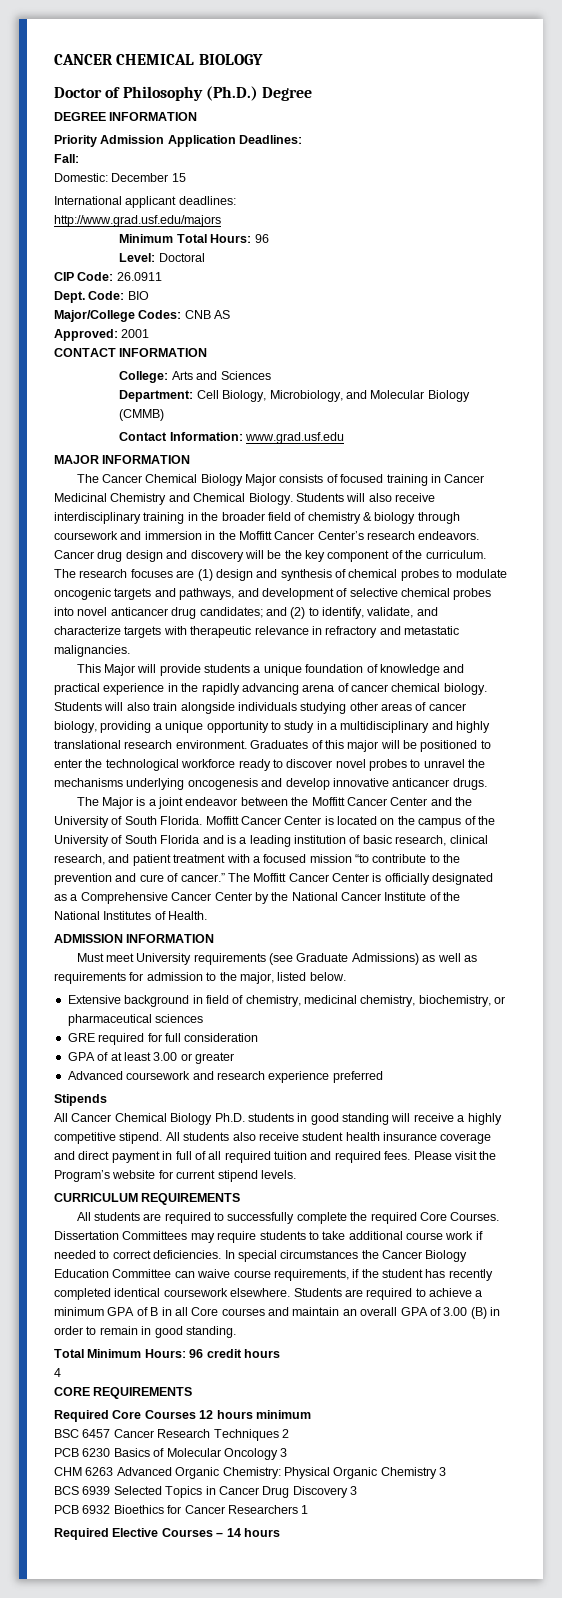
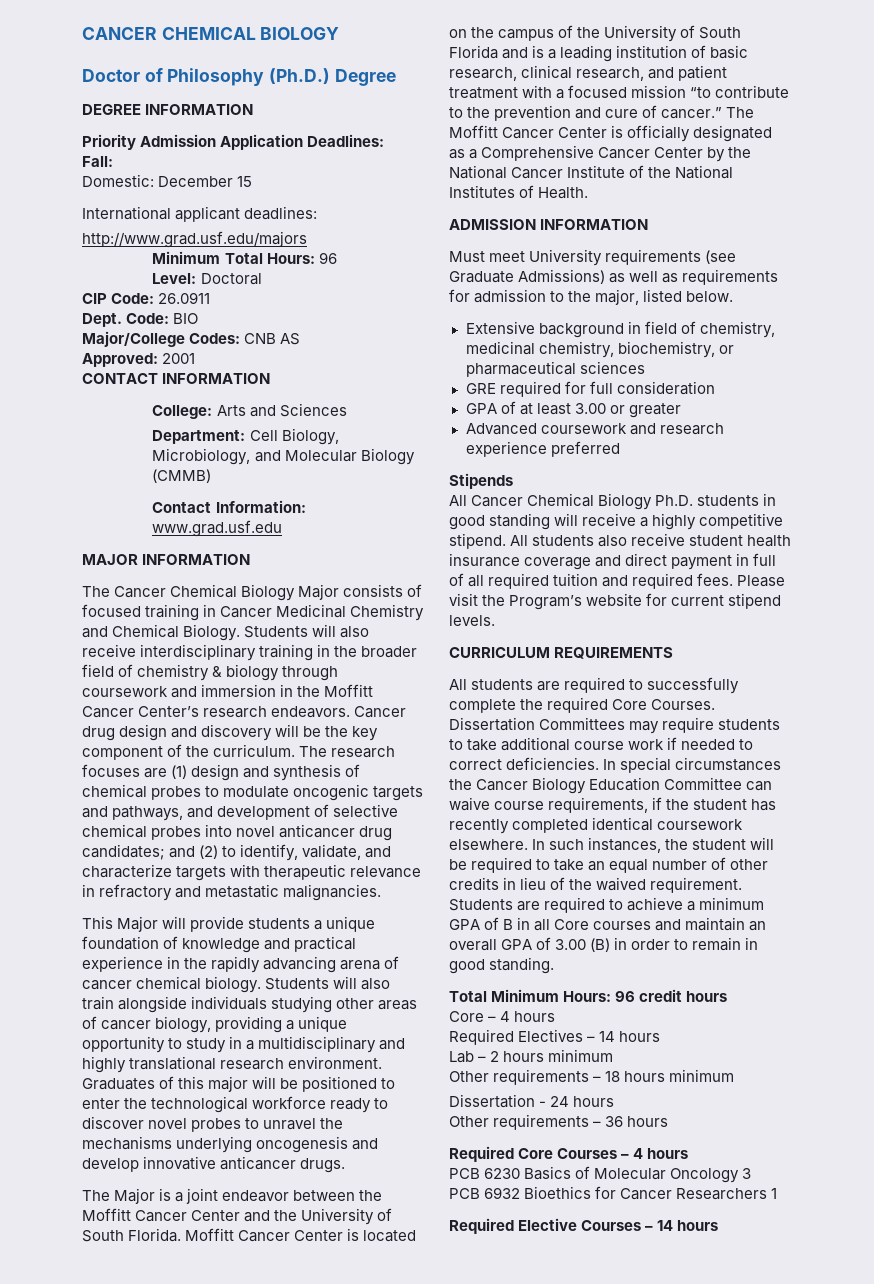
+ In such instances, the student will be required to take an equal number of other credits in lieu of the waived requirement.
- 4
- CORE REQUIREMENTS
+ Core – 4 hours
+ Required Electives – 14 hours
+ Lab – 2 hours minimum
+ Other requirements – 18 hours minimum
+ Dissertation - 24 hours
+ Other requirements – 36 hours
- Required Core Courses 12 hours minimum
- BSC 6457 Cancer Research Techniques 2
+ Required Core Courses – 4 hours
- CHM 6263 Advanced Organic Chemistry: Physical Organic Chemistry 3
- BCS 6939 Selected Topics in Cancer Drug Discovery 3

